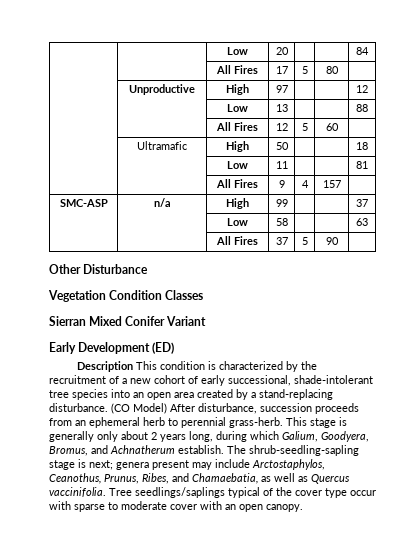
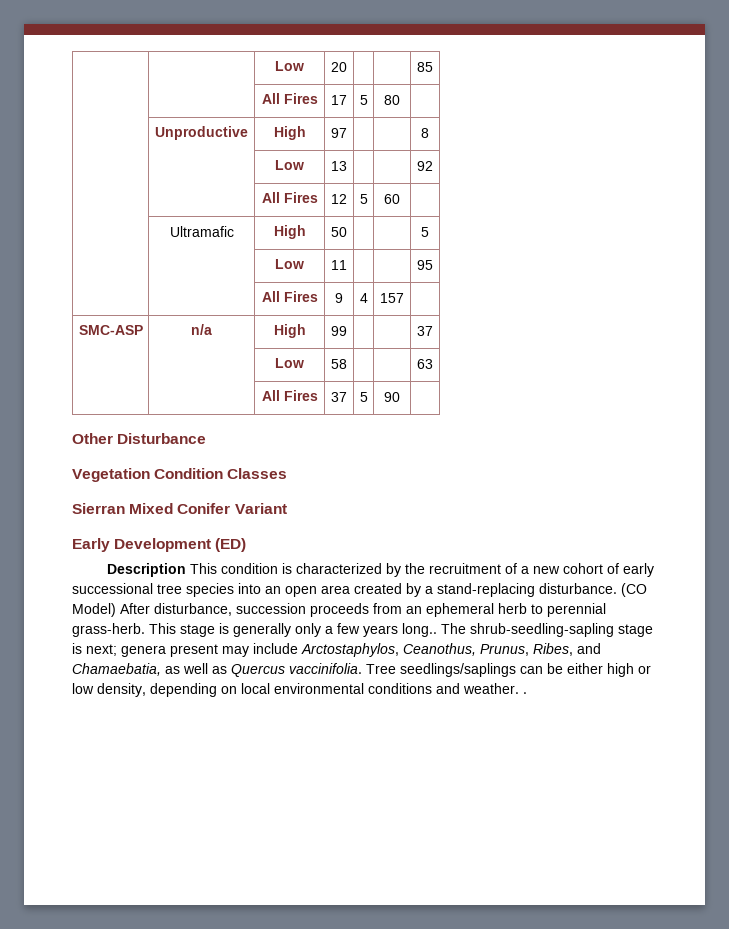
- | | Low | 20 | | | 84
+ | | Low | 20 | | | 85
- | Unproductive | High | 97 | | | 12
+ | Unproductive | High | 97 | | | 8
- | | Low | 13 | | | 88
+ | | Low | 13 | | | 92
- | Ultramafic | High | 50 | | | 18
+ | Ultramafic | High | 50 | | | 5
- | | Low | 11 | | | 81
+ | | Low | 11 | | | 95
- Description This condition is characterized by the recruitment of a new cohort of early successional, shade-intolerant tree species into an open area created by a stand-replacing disturbance.
+ Description This condition is characterized by the recruitment of a new cohort of early successional tree species into an open area created by a stand-replacing disturbance.
- This stage is generally only about 2 years long, during which Galium, Goodyera, Bromus, and Achnatherum establish.
+ This stage is generally only a few years long..
- Tree seedlings/saplings typical of the cover type occur with sparse to moderate cover with an open canopy.
+ Tree seedlings/saplings can be either high or low density, depending on local environmental conditions and weather. .

